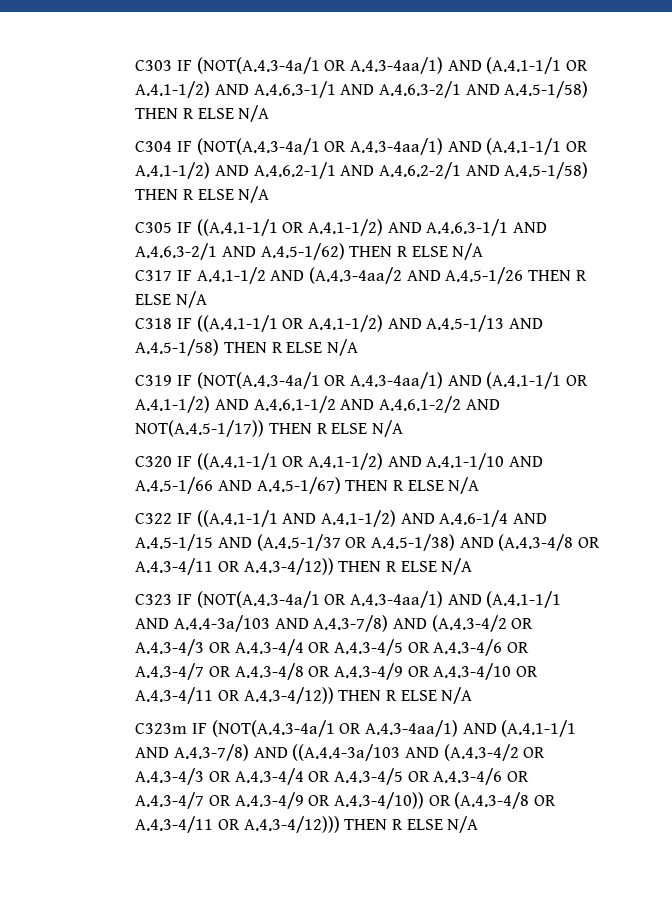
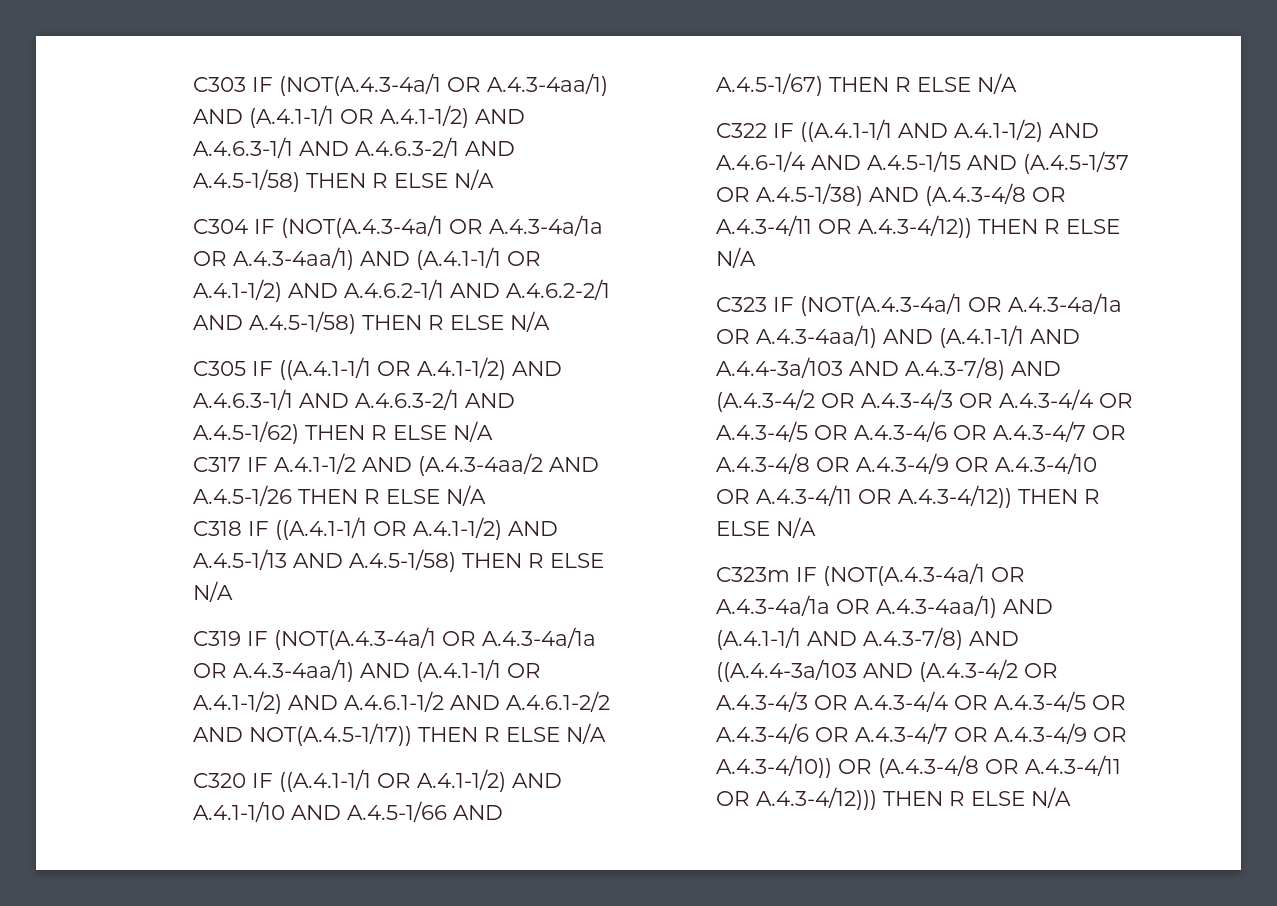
- C304 IF (NOT(A.4.3-4a/1 OR A.4.3-4aa/1) AND (A.4.1-1/1 OR A.4.1-1/2) AND A.4.6.2-1/1 AND A.4.6.2-2/1 AND A.4.5-1/58) THEN R ELSE N/A
+ C304 IF (NOT(A.4.3-4a/1 OR A.4.3-4a/1a OR A.4.3-4aa/1) AND (A.4.1-1/1 OR A.4.1-1/2) AND A.4.6.2-1/1 AND A.4.6.2-2/1 AND A.4.5-1/58) THEN R ELSE N/A
- C319 IF (NOT(A.4.3-4a/1 OR A.4.3-4aa/1) AND (A.4.1-1/1 OR A.4.1-1/2) AND A.4.6.1-1/2 AND A.4.6.1-2/2 AND NOT(A.4.5-1/17)) THEN R ELSE N/A
+ C319 IF (NOT(A.4.3-4a/1 OR A.4.3-4a/1a OR A.4.3-4aa/1) AND (A.4.1-1/1 OR A.4.1-1/2) AND A.4.6.1-1/2 AND A.4.6.1-2/2 AND NOT(A.4.5-1/17)) THEN R ELSE N/A
- C323 IF (NOT(A.4.3-4a/1 OR A.4.3-4aa/1) AND (A.4.1-1/1 AND A.4.4-3a/103 AND A.4.3-7/8) AND (A.4.3-4/2 OR A.4.3-4/3 OR A.4.3-4/4 OR A.4.3-4/5 OR A.4.3-4/6 OR A.4.3-4/7 OR A.4.3-4/8 OR A.4.3-4/9 OR A.4.3-4/10 OR A.4.3-4/11 OR A.4.3-4/12)) THEN R ELSE N/A
+ C323 IF (NOT(A.4.3-4a/1 OR A.4.3-4a/1a OR A.4.3-4aa/1) AND (A.4.1-1/1 AND A.4.4-3a/103 AND A.4.3-7/8) AND (A.4.3-4/2 OR A.4.3-4/3 OR A.4.3-4/4 OR A.4.3-4/5 OR A.4.3-4/6 OR A.4.3-4/7 OR A.4.3-4/8 OR A.4.3-4/9 OR A.4.3-4/10 OR A.4.3-4/11 OR A.4.3-4/12)) THEN R ELSE N/A
- C323m IF (NOT(A.4.3-4a/1 OR A.4.3-4aa/1) AND (A.4.1-1/1 AND A.4.3-7/8) AND ((A.4.4-3a/103 AND (A.4.3-4/2 OR A.4.3-4/3 OR A.4.3-4/4 OR A.4.3-4/5 OR A.4.3-4/6 OR A.4.3-4/7 OR A.4.3-4/9 OR A.4.3-4/10)) OR (A.4.3-4/8 OR A.4.3-4/11 OR A.4.3-4/12))) THEN R ELSE N/A
+ C323m IF (NOT(A.4.3-4a/1 OR A.4.3-4a/1a OR A.4.3-4aa/1) AND (A.4.1-1/1 AND A.4.3-7/8) AND ((A.4.4-3a/103 AND (A.4.3-4/2 OR A.4.3-4/3 OR A.4.3-4/4 OR A.4.3-4/5 OR A.4.3-4/6 OR A.4.3-4/7 OR A.4.3-4/9 OR A.4.3-4/10)) OR (A.4.3-4/8 OR A.4.3-4/11 OR A.4.3-4/12))) THEN R ELSE N/A

